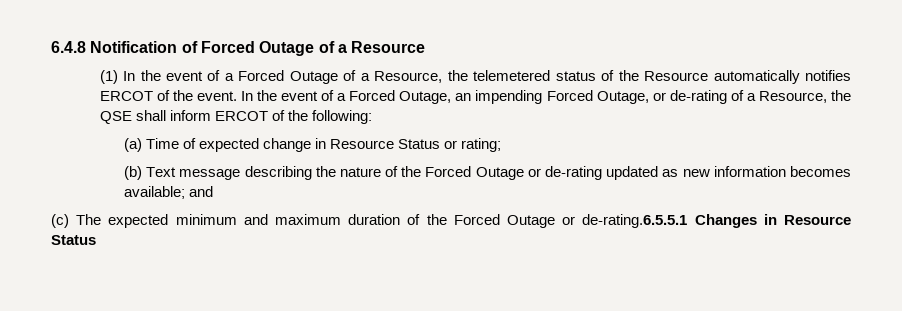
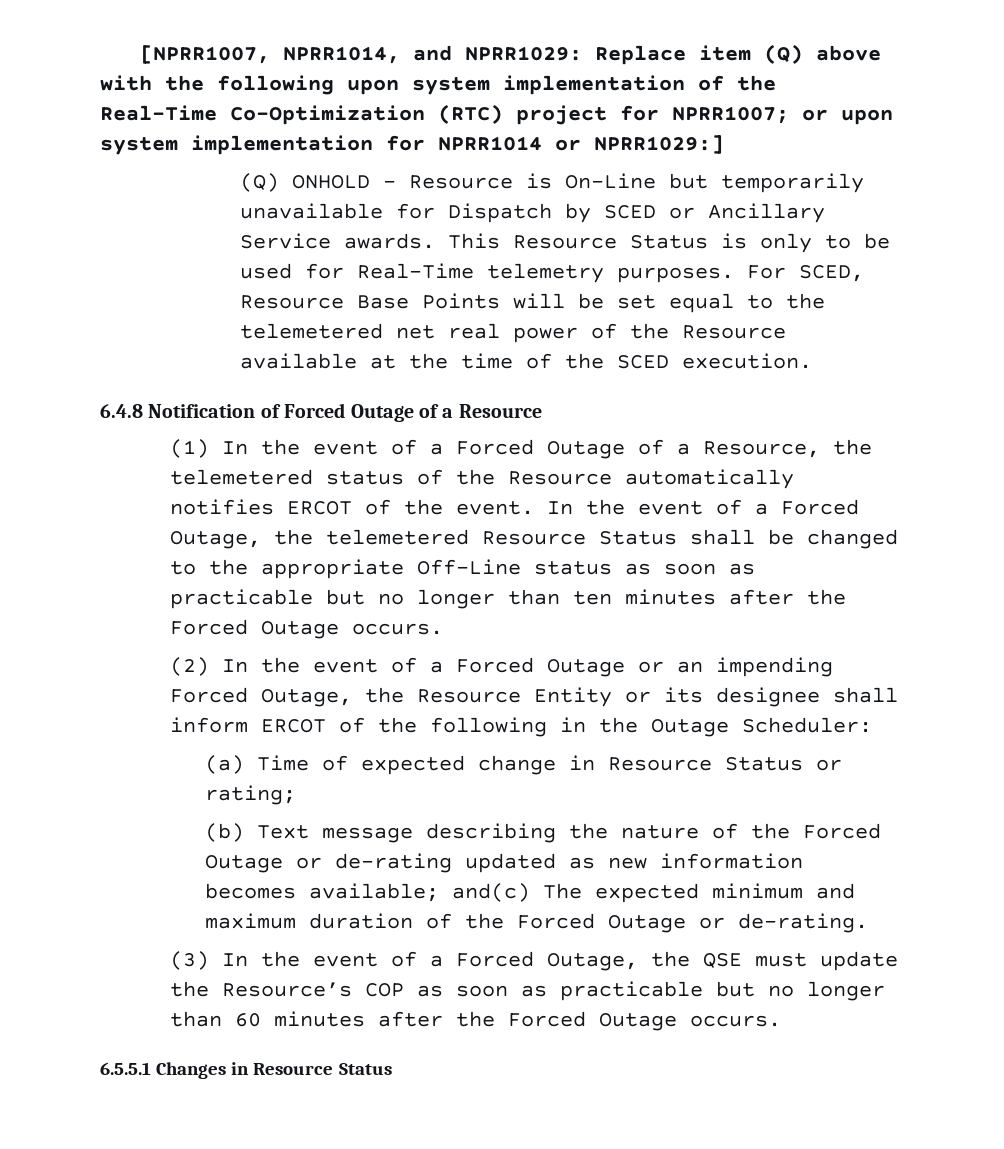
+ [NPRR1007, NPRR1014, and NPRR1029: Replace item (Q) above with the following upon system implementation of the Real-Time Co-Optimization (RTC) project for NPRR1007; or upon system implementation for NPRR1014 or NPRR1029:]
+ (Q) ONHOLD – Resource is On-Line but temporarily unavailable for Dispatch by SCED or Ancillary Service awards. This Resource Status is only to be used for Real-Time telemetry purposes. For SCED, Resource Base Points will be set equal to the telemetered net real power of the Resource available at the time of the SCED execution.
- In the event of a Forced Outage, an impending Forced Outage, or de-rating of a Resource, the QSE shall inform ERCOT of the following:
+ In the event of a Forced Outage, the telemetered Resource Status shall be changed to the appropriate Off-Line status as soon as practicable but no longer than ten minutes after the Forced Outage occurs.
+ (2) In the event of a Forced Outage or an impending Forced Outage, the Resource Entity or its designee shall inform ERCOT of the following in the Outage Scheduler:
- (b) Text message describing the nature of the Forced Outage or de-rating updated as new information becomes available; and
- (c) The expected minimum and maximum duration of the Forced Outage or de-rating.6.5.5.1 Changes in Resource Status
+ (b) Text message describing the nature of the Forced Outage or de-rating updated as new information becomes available; and(c) The expected minimum and maximum duration of the Forced Outage or de-rating.
+ (3) In the event of a Forced Outage, the QSE must update the Resource’s COP as soon as practicable but no longer than 60 minutes after the Forced Outage occurs.
+ 6.5.5.1 Changes in Resource Status

